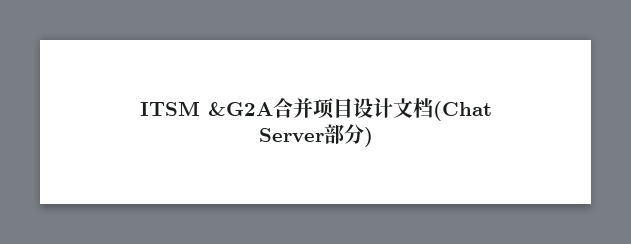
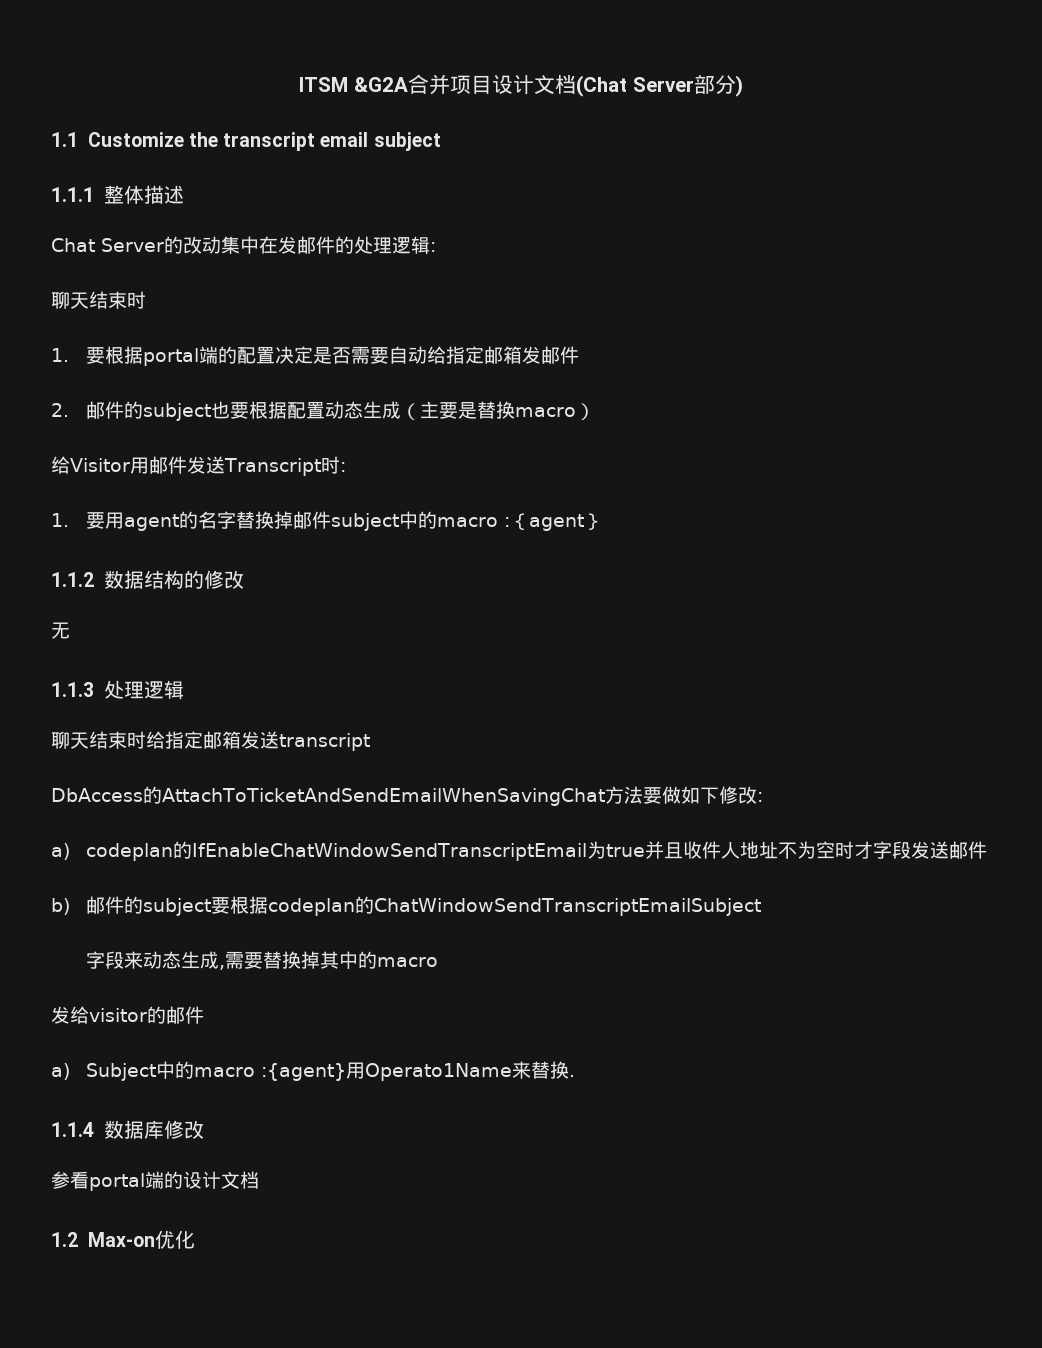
+ 1.1 Customize the transcript email subject
+ 1.1.1整体描述
+ Chat Server的改动集中在发邮件的处理逻辑:
+ 聊天结束时
+ 1.要根据portal端的配置决定是否需要自动给指定邮箱发邮件
+ 2.邮件的subject也要根据配置动态生成（主要是替换macro）
+ 给Visitor用邮件发送Transcript时:
+ 1.要用agent的名字替换掉邮件subject中的macro :｛agent｝
+ 1.1.2数据结构的修改
+ 无
+ 1.1.3处理逻辑
+ 聊天结束时给指定邮箱发送transcript
+ DbAccess的AttachToTicketAndSendEmailWhenSavingChat方法要做如下修改:
+ a) codeplan的IfEnableChatWindowSendTranscriptEmail为true并且收件人地址不为空时才字段发送邮件
+ b)邮件的subject要根据codeplan的ChatWindowSendTranscriptEmailSubject
+ 字段来动态生成,需要替换掉其中的macro
+ 发给visitor的邮件
+ a) Subject中的macro :{agent}用Operato1Name来替换.
+ 1.1.4数据库修改
+ 参看portal端的设计文档
+ 1.2 Max-on优化

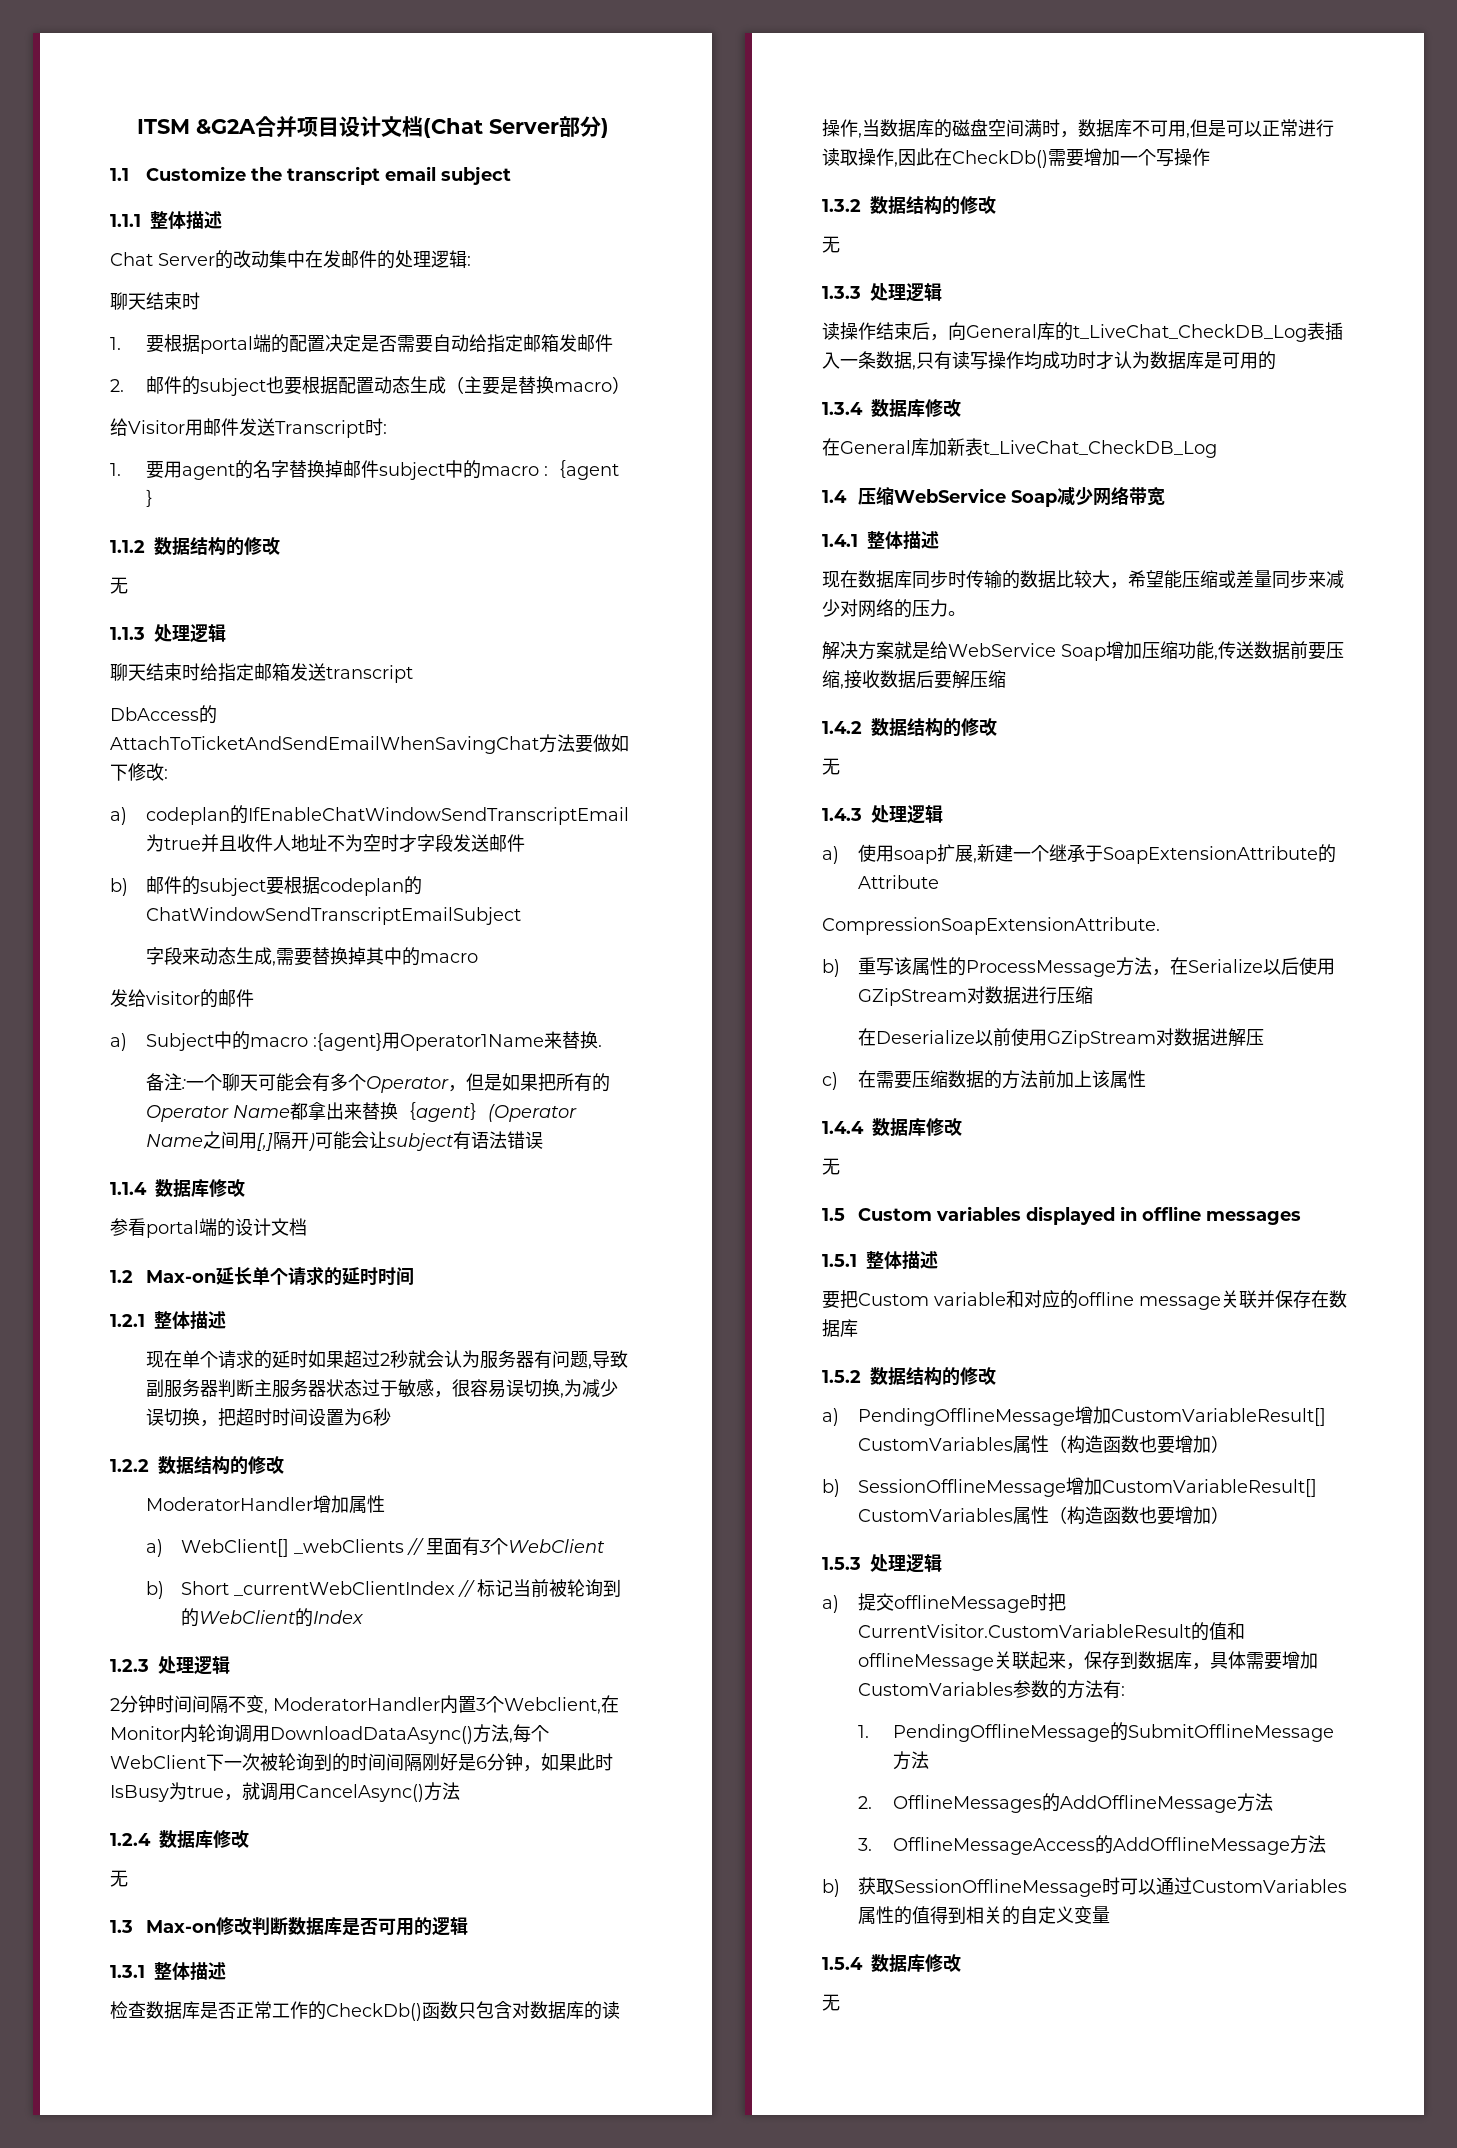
- a) Subject中的macro :{agent}用Operato1Name来替换.
+ a) Subject中的macro :{agent}用Operator1Name来替换.
+ 备注:一个聊天可能会有多个Operator，但是如果把所有的Operator Name都拿出来替换｛agent｝(Operator Name之间用[,]隔开)可能会让subject有语法错误
- 1.2 Max-on优化
+ 1.2 Max-on延长单个请求的延时时间
+ 1.2.1整体描述
+ 现在单个请求的延时如果超过2秒就会认为服务器有问题,导致副服务器判断主服务器状态过于敏感，很容易误切换,为减少误切换，把超时时间设置为6秒
+ 1.2.2数据结构的修改
+ ModeratorHandler增加属性
+ a) WebClient[] _webClients // 里面有3个WebClient
+ b) Short _currentWebClientIndex // 标记当前被轮询到的WebClient的Index
+ 1.2.3处理逻辑
+ 2分钟时间间隔不变, ModeratorHandler内置3个Webclient,在Monitor内轮询调用DownloadDataAsync()方法,每个WebClient下一次被轮询到的时间间隔刚好是6分钟，如果此时IsBusy为true，就调用CancelAsync()方法
+ 1.2.4数据库修改
+ 无
+ 1.3 Max-on修改判断数据库是否可用的逻辑
+ 1.3.1整体描述
+ 检查数据库是否正常工作的CheckDb()函数只包含对数据库的读操作,当数据库的磁盘空间满时，数据库不可用,但是可以正常进行读取操作,因此在CheckDb()需要增加一个写操作
+ 1.3.2数据结构的修改
+ 无
+ 1.3.3处理逻辑
+ 读操作结束后，向General库的t_LiveChat_CheckDB_Log表插入一条数据,只有读写操作均成功时才认为数据库是可用的
+ 1.3.4数据库修改
+ 在General库加新表t_LiveChat_CheckDB_Log
+ 1.4压缩WebService Soap减少网络带宽
+ 1.4.1整体描述
+ 现在数据库同步时传输的数据比较大，希望能压缩或差量同步来减少对网络的压力。
+ 解决方案就是给WebService Soap增加压缩功能,传送数据前要压缩,接收数据后要解压缩
+ 1.4.2数据结构的修改
+ 无
+ 1.4.3处理逻辑
+ a)使用soap扩展,新建一个继承于SoapExtensionAttribute的Attribute
+ CompressionSoapExtensionAttribute.
+ b)重写该属性的ProcessMessage方法，在Serialize以后使用GZipStream对数据进行压缩
+ 在Deserialize以前使用GZipStream对数据进解压
+ c)在需要压缩数据的方法前加上该属性
+ 1.4.4数据库修改
+ 无
+ 1.5 Custom variables displayed in offline messages
+ 1.5.1整体描述
+ 要把Custom variable和对应的offline message关联并保存在数据库
+ 1.5.2数据结构的修改
+ a) PendingOfflineMessage增加CustomVariableResult[] CustomVariables属性（构造函数也要增加）
+ b) SessionOfflineMessage增加CustomVariableResult[] CustomVariables属性（构造函数也要增加）
+ 1.5.3处理逻辑
+ a)提交offlineMessage时把CurrentVisitor.CustomVariableResult的值和offlineMessage关联起来，保存到数据库，具体需要增加CustomVariables参数的方法有:
+ 1. PendingOfflineMessage的SubmitOfflineMessage方法
+ 2. OfflineMessages的AddOfflineMessage方法
+ 3. OfflineMessageAccess的AddOfflineMessage方法
+ b)获取SessionOfflineMessage时可以通过CustomVariables属性的值得到相关的自定义变量
+ 1.5.4数据库修改
+ 无

